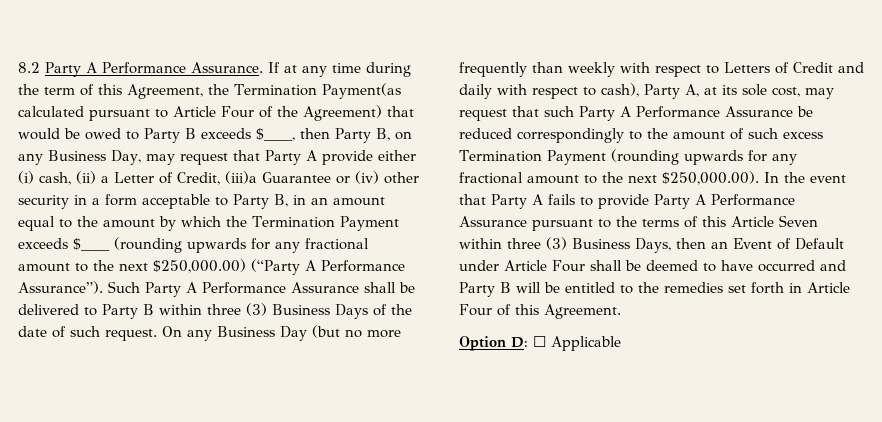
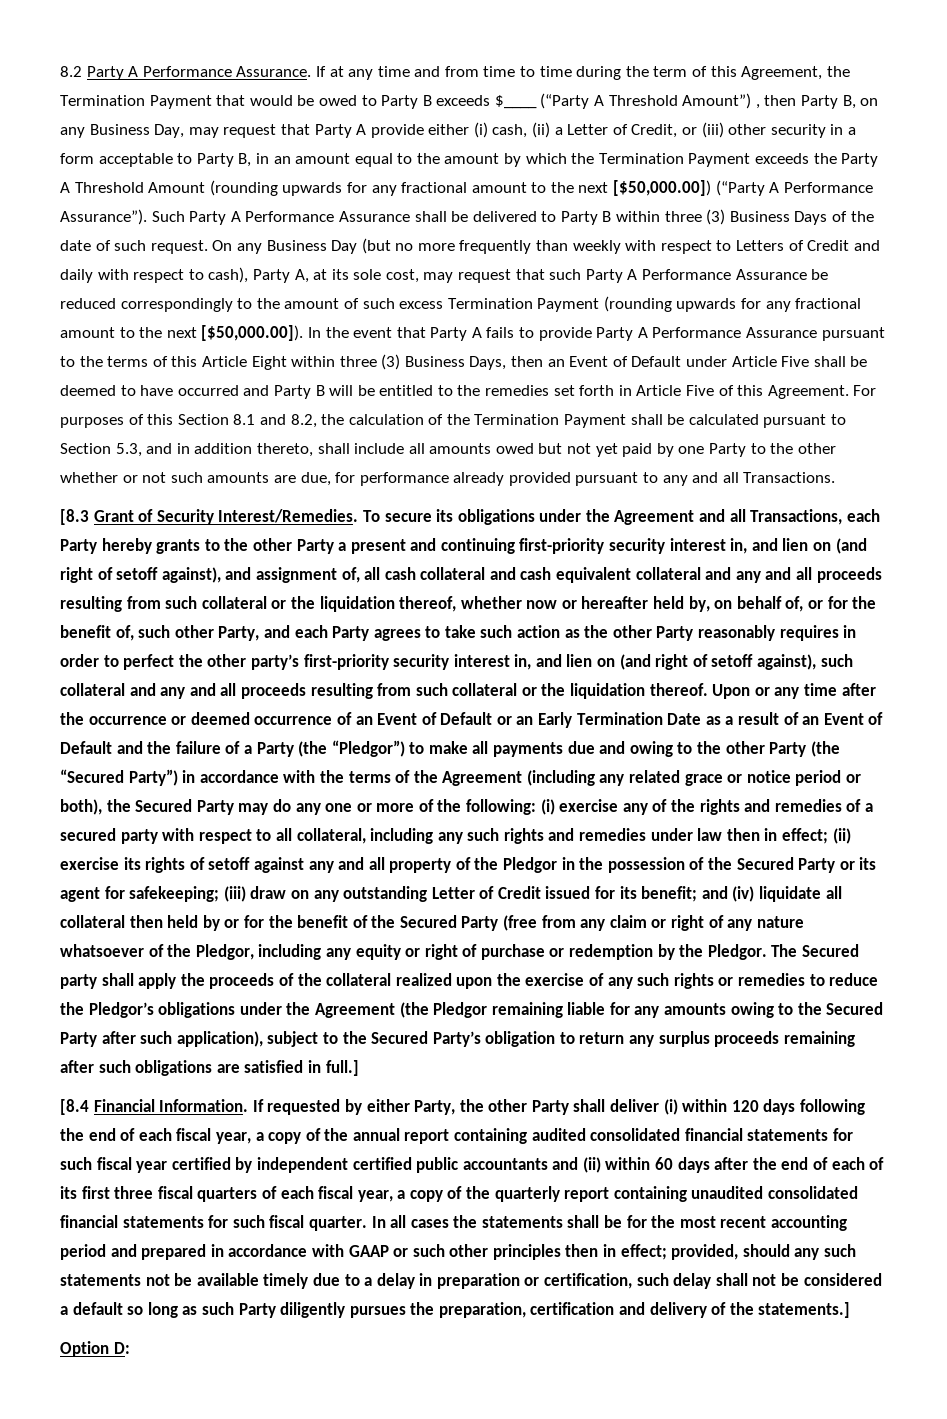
- If at any time during the term of this Agreement, the Termination Payment(as calculated pursuant to Article Four of the Agreement) that would be owed to Party B exceeds $____, then Party B, on any Business Day, may request that Party A provide either (i) cash, (ii) a Letter of Credit, (iii)a Guarantee or (iv) other security in a form acceptable to Party B, in an amount equal to the amount by which the Termination Payment exceeds $____ (rounding upwards for any fractional amount to the next $250,000.00) (“Party A Performance Assurance”).
+ If at any time and from time to time during the term of this Agreement, the Termination Payment that would be owed to Party B exceeds $____ (“Party A Threshold Amount”) , then Party B, on any Business Day, may request that Party A provide either (i) cash, (ii) a Letter of Credit, or (iii) other security in a form acceptable to Party B, in an amount equal to the amount by which the Termination Payment exceeds the Party A Threshold Amount (rounding upwards for any fractional amount to the next [$50,000.00]) (“Party A Performance Assurance”).
- On any Business Day (but no more frequently than weekly with respect to Letters of Credit and daily with respect to cash), Party A, at its sole cost, may request that such Party A Performance Assurance be reduced correspondingly to the amount of such excess Termination Payment (rounding upwards for any fractional amount to the next $250,000.00). In the event that Party A fails to provide Party A Performance Assurance pursuant to the terms of this Article Seven within three (3) Business Days, then an Event of Default under Article Four shall be deemed to have occurred and Party B will be entitled to the remedies set forth in Article Four of this Agreement.
+ On any Business Day (but no more frequently than weekly with respect to Letters of Credit and daily with respect to cash), Party A, at its sole cost, may request that such Party A Performance Assurance be reduced correspondingly to the amount of such excess Termination Payment (rounding upwards for any fractional amount to the next [$50,000.00]). In the event that Party A fails to provide Party A Performance Assurance pursuant to the terms of this Article Eight within three (3) Business Days, then an Event of Default under Article Five shall be deemed to have occurred and Party B will be entitled to the remedies set forth in Article Five of this Agreement. For purposes of this Section 8.1 and 8.2, the calculation of the Termination Payment shall be calculated pursuant to Section 5.3, and in addition thereto, shall include all amounts owed but not yet paid by one Party to the other whether or not such amounts are due, for performance already provided pursuant to any and all Transactions.
+ [8.3 Grant of Security Interest/Remedies. To secure its obligations under the Agreement and all Transactions, each Party hereby grants to the other Party a present and continuing first-priority security interest in, and lien on (and right of setoff against), and assignment of, all cash collateral and cash equivalent collateral and any and all proceeds resulting from such collateral or the liquidation thereof, whether now or hereafter held by, on behalf of, or for the benefit of, such other Party, and each Party agrees to take such action as the other Party reasonably requires in order to perfect the other party’s first-priority security interest in, and lien on (and right of setoff against), such collateral and any and all proceeds resulting from such collateral or the liquidation thereof. Upon or any time after the occurrence or deemed occurrence of an Event of Default or an Early Termination Date as a result of an Event of Default and the failure of a Party (the “Pledgor”) to make all payments due and owing to the other Party (the “Secured Party”) in accordance with the terms of the Agreement (including any related grace or notice period or both), the Secured Party may do any one or more of the following: (i) exercise any of the rights and remedies of a secured party with respect to all collateral, including any such rights and remedies under law then in effect; (ii) exercise its rights of setoff against any and all property of the Pledgor in the possession of the Secured Party or its agent for safekeeping; (iii) draw on any outstanding Letter of Credit issued for its benefit; and (iv) liquidate all collateral then held by or for the benefit of the Secured Party (free from any claim or right of any nature whatsoever of the Pledgor, including any equity or right of purchase or redemption by the Pledgor. The Secured party shall apply the proceeds of the collateral realized upon the exercise of any such rights or remedies to reduce the Pledgor’s obligations under the Agreement (the Pledgor remaining liable for any amounts owing to the Secured Party after such application), subject to the Secured Party’s obligation to return any surplus proceeds remaining after such obligations are satisfied in full.]
+ [8.4 Financial Information. If requested by either Party, the other Party shall deliver (i) within 120 days following the end of each fiscal year, a copy of the annual report containing audited consolidated financial statements for such fiscal year certified by independent certified public accountants and (ii) within 60 days after the end of each of its first three fiscal quarters of each fiscal year, a copy of the quarterly report containing unaudited consolidated financial statements for such fiscal quarter. In all cases the statements shall be for the most recent accounting period and prepared in accordance with GAAP or such other principles then in effect; provided, should any such statements not be available timely due to a delay in preparation or certification, such delay shall not be considered a default so long as such Party diligently pursues the preparation, certification and delivery of the statements.]
- Option D: ☐ Applicable
+ Option D:

